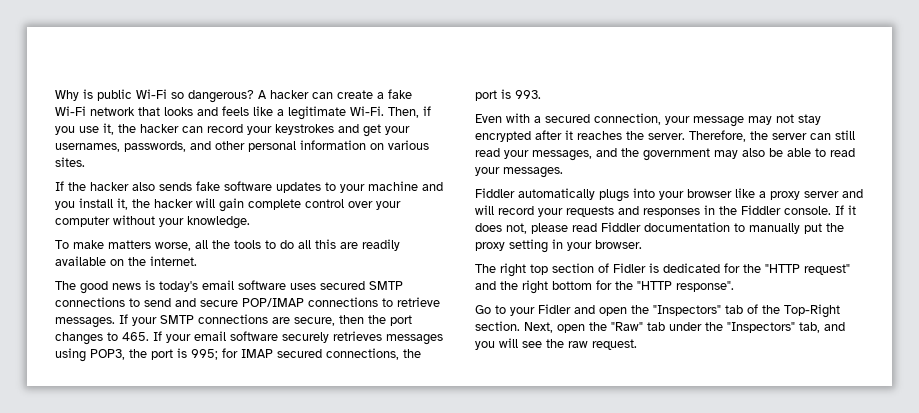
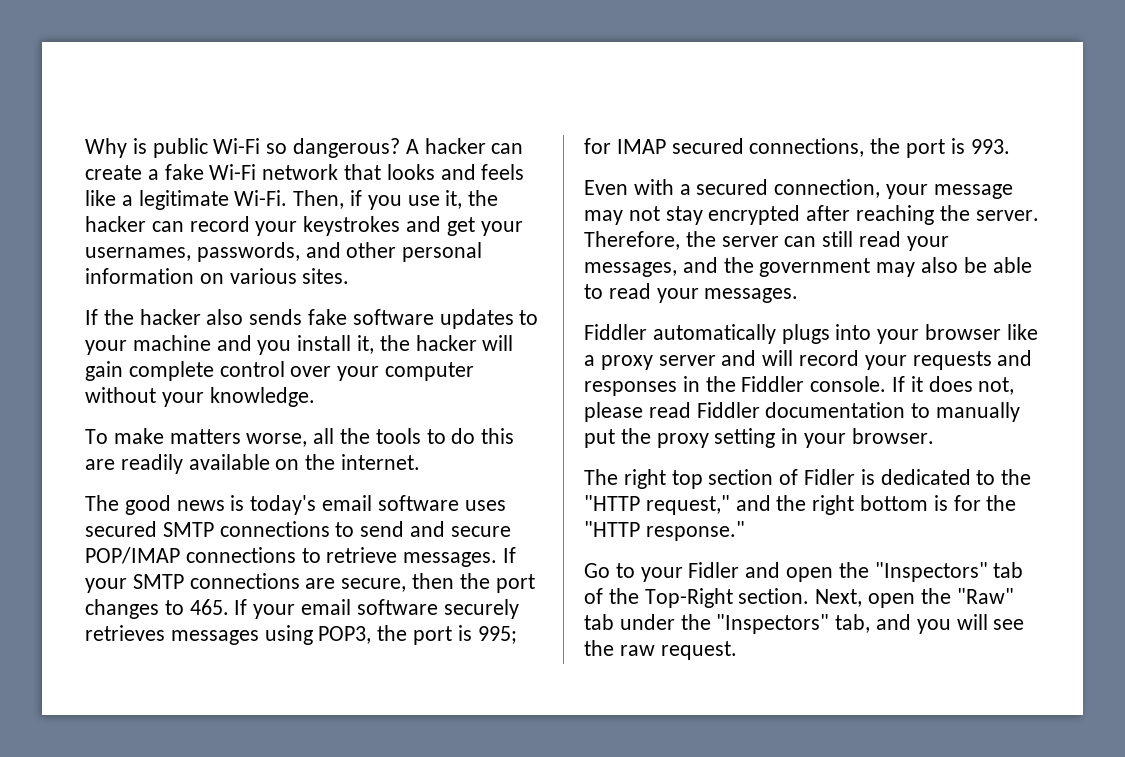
- To make matters worse, all the tools to do all this are readily available on the internet.
+ To make matters worse, all the tools to do this are readily available on the internet.
- Even with a secured connection, your message may not stay encrypted after it reaches the server.
+ Even with a secured connection, your message may not stay encrypted after reaching the server.
- The right top section of Fidler is dedicated for the "HTTP request" and the right bottom for the "HTTP response".
+ The right top section of Fidler is dedicated to the "HTTP request," and the right bottom is for the "HTTP response."

